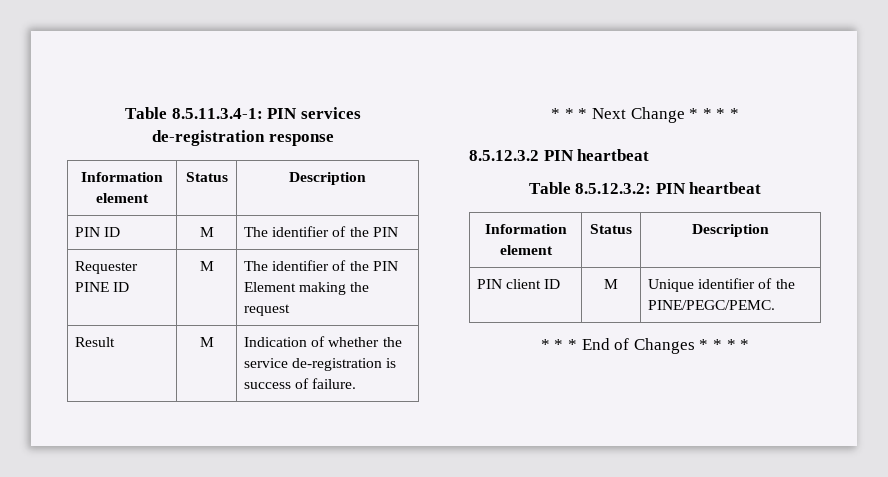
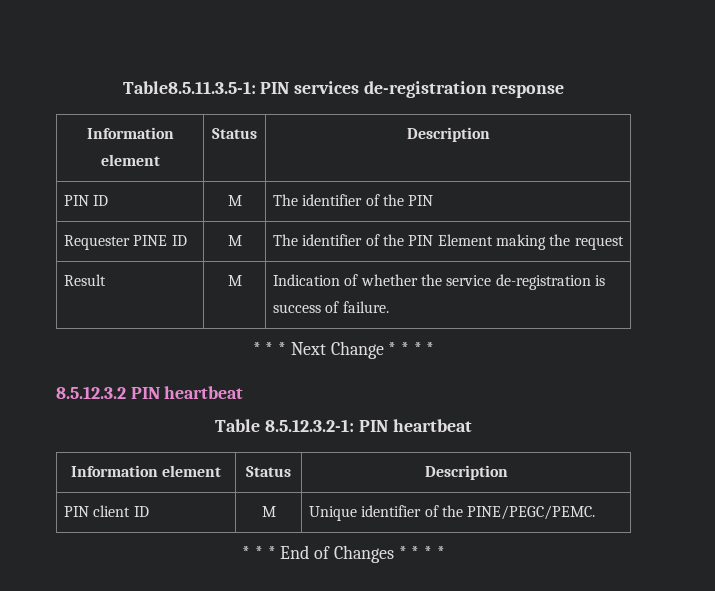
- Table 8.5.11.3.4-1: PIN services de-registration response
+ Table8.5.11.3.5-1: PIN services de-registration response
- Table 8.5.12.3.2: PIN heartbeat
+ Table 8.5.12.3.2-1: PIN heartbeat

